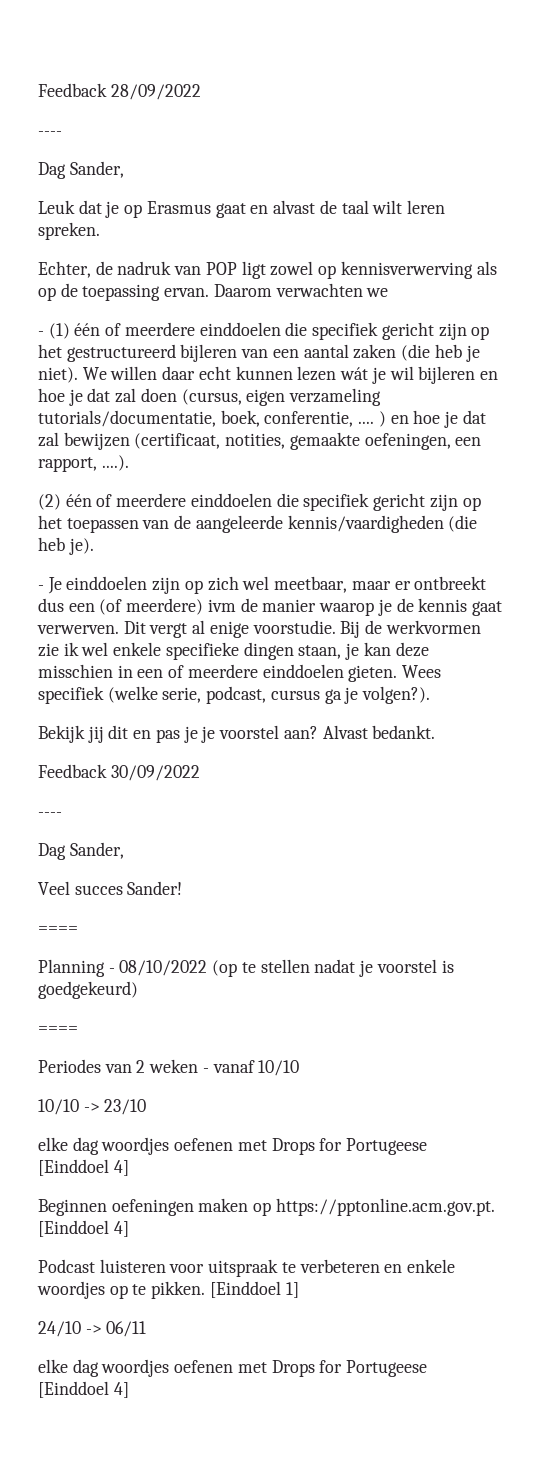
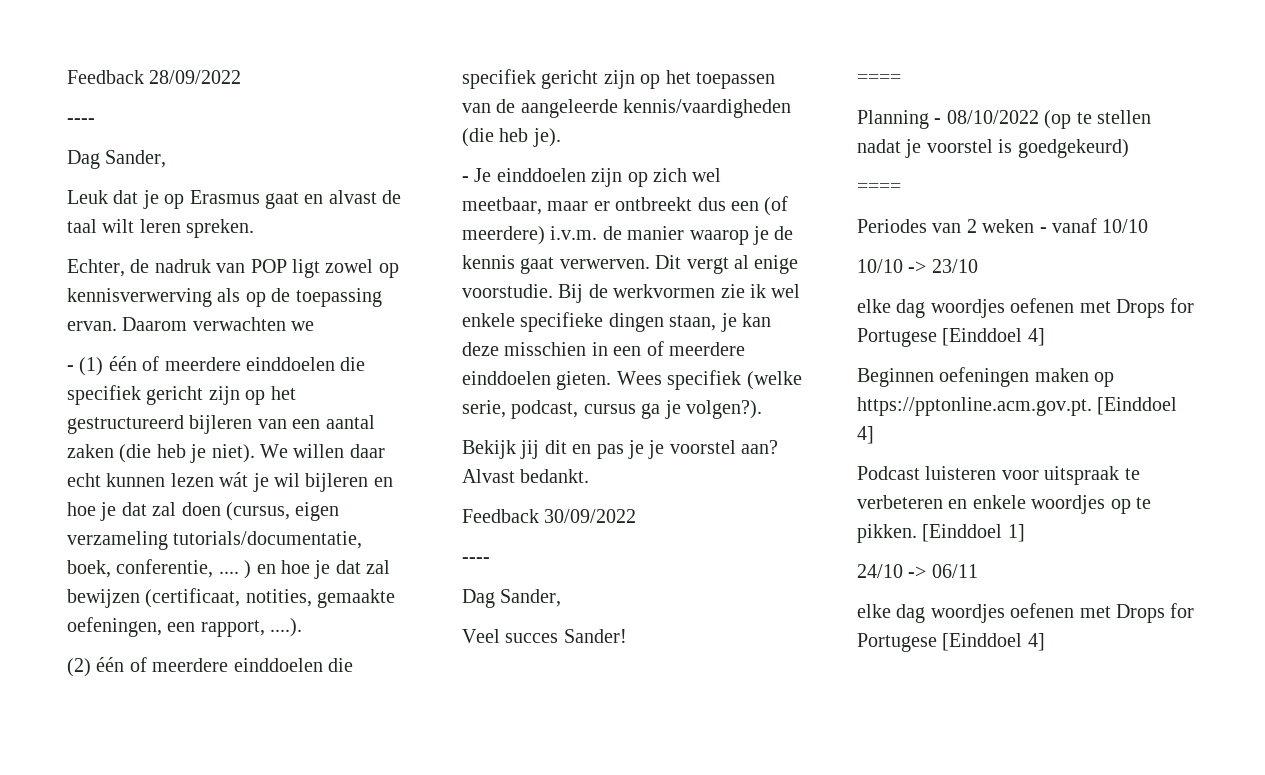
- - Je einddoelen zijn op zich wel meetbaar, maar er ontbreekt dus een (of meerdere) ivm de manier waarop je de kennis gaat verwerven.
+ - Je einddoelen zijn op zich wel meetbaar, maar er ontbreekt dus een (of meerdere) i.v.m. de manier waarop je de kennis gaat verwerven.
  10/10 -> 23/10
- elke dag woordjes oefenen met Drops for Portugeese [Einddoel 4]
+ elke dag woordjes oefenen met Drops for Portugese [Einddoel 4]
  24/10 -> 06/11
- elke dag woordjes oefenen met Drops for Portugeese [Einddoel 4]
+ elke dag woordjes oefenen met Drops for Portugese [Einddoel 4]

